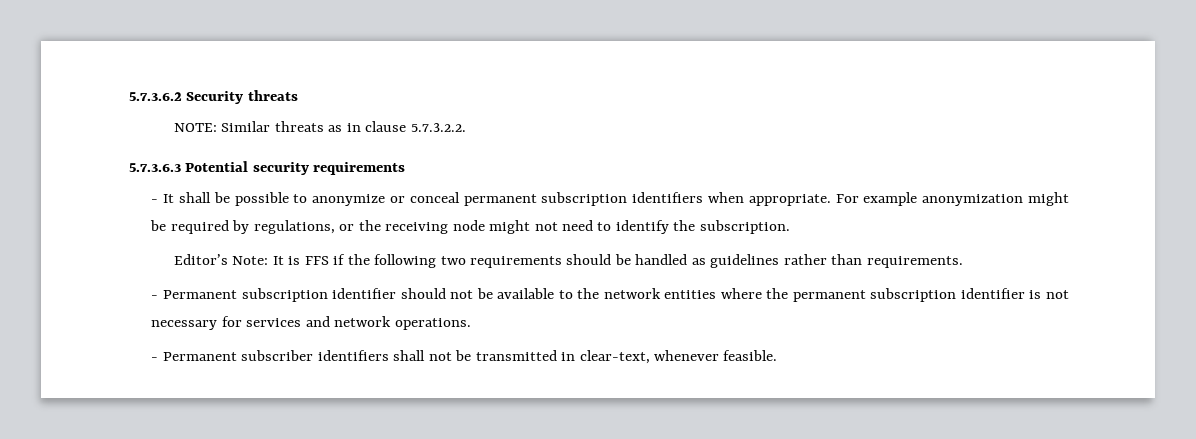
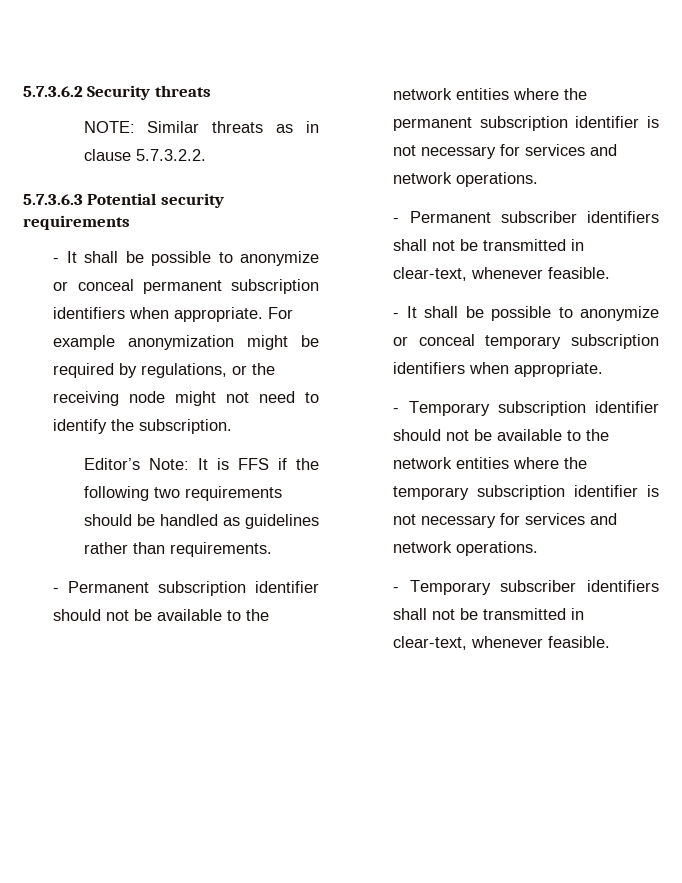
+ - It shall be possible to anonymize or conceal temporary subscription identifiers when appropriate.
+ - Temporary subscription identifier should not be available to the network entities where the temporary subscription identifier is not necessary for services and network operations.
+ - Temporary subscriber identifiers shall not be transmitted in clear-text, whenever feasible.

